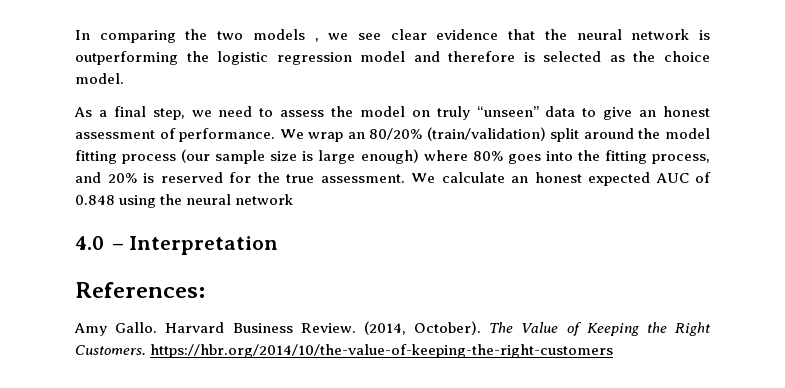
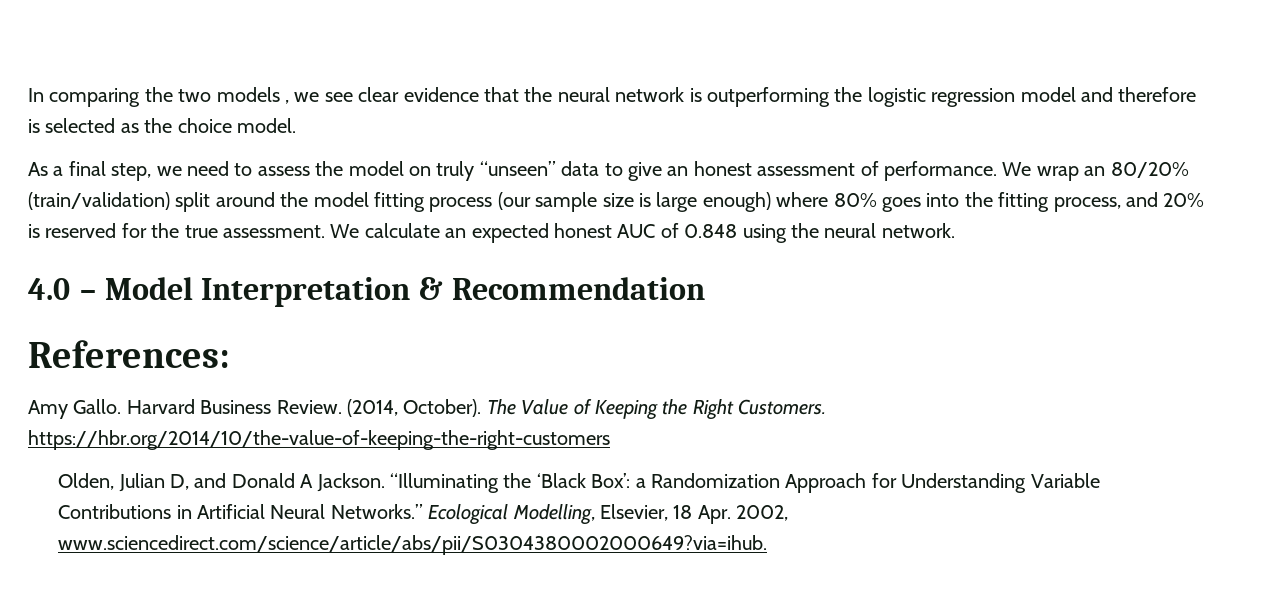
- We calculate an honest expected AUC of 0.848 using the neural network
+ We calculate an expected honest AUC of 0.848 using the neural network.
- 4.0 – Interpretation
+ 4.0 – Model Interpretation & Recommendation
+ Olden, Julian D, and Donald A Jackson. “Illuminating the ‘Black Box’: a Randomization Approach for Understanding Variable Contributions in Artificial Neural Networks.” Ecological Modelling, Elsevier, 18 Apr. 2002, www.sciencedirect.com/science/article/abs/pii/S0304380002000649?via=ihub.

